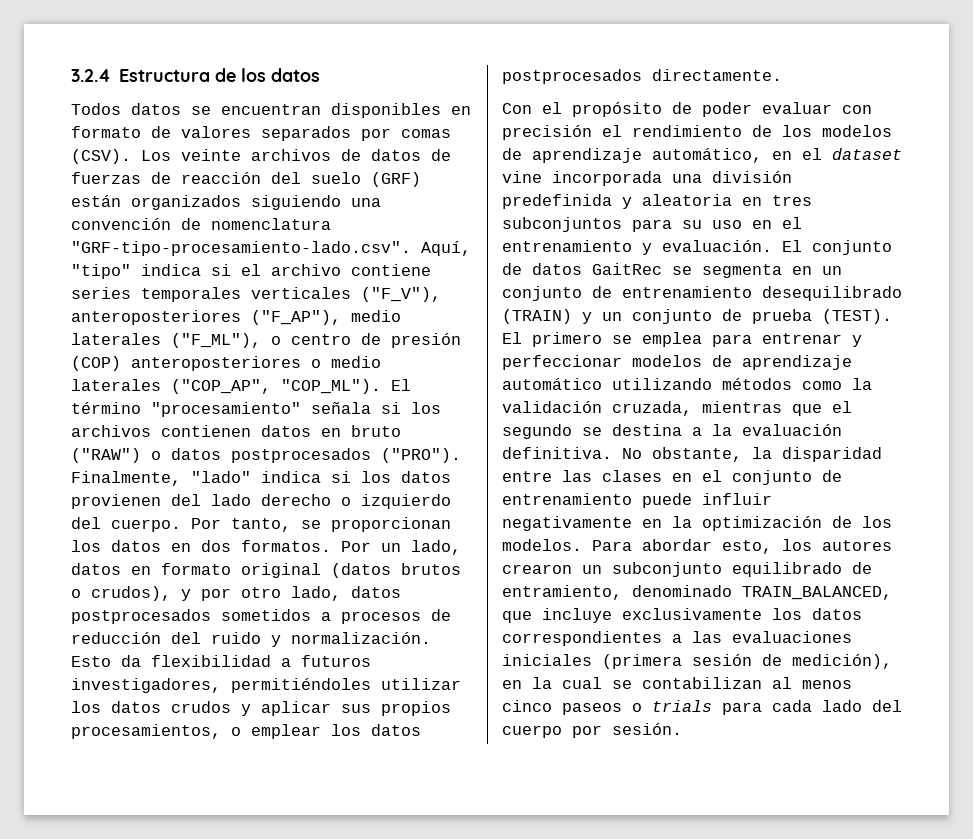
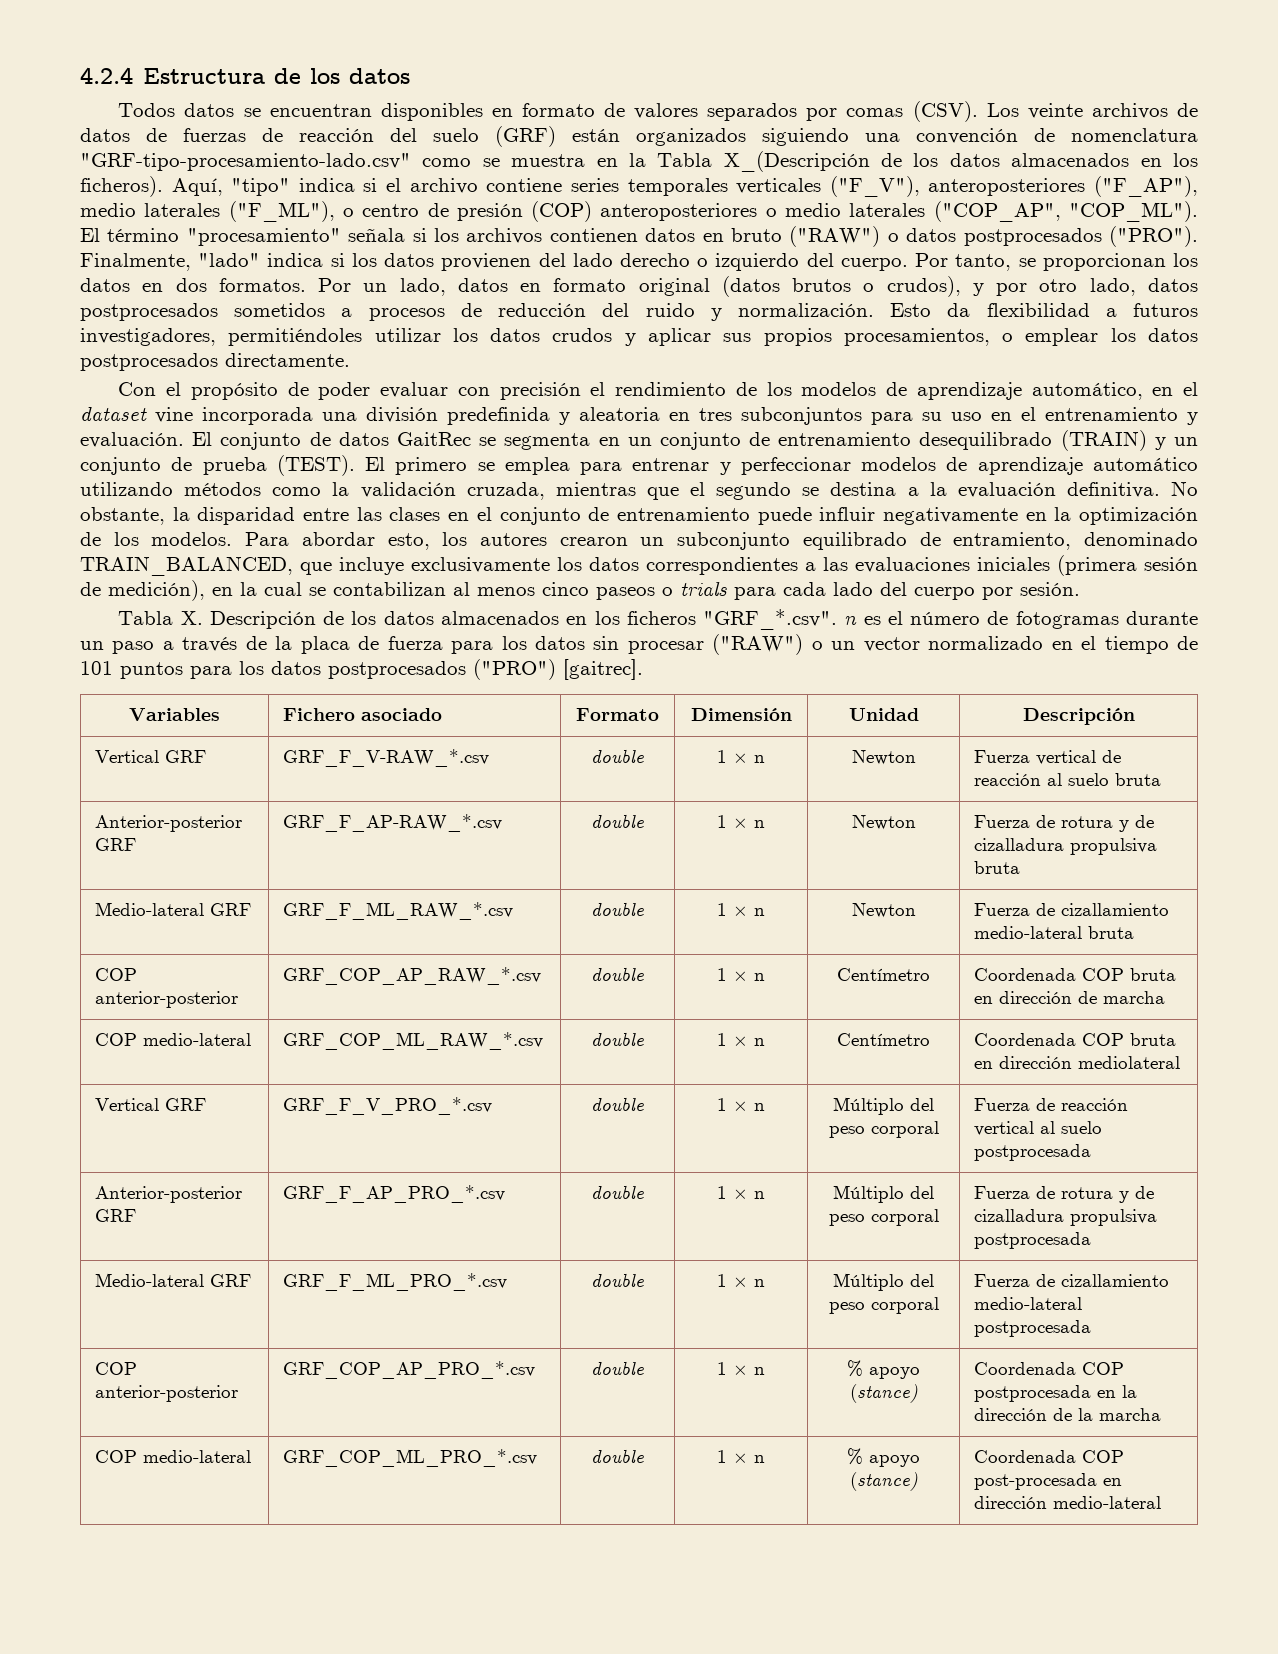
- 3.2.4 Estructura de los datos
+ 4.2.4 Estructura de los datos
- Los veinte archivos de datos de fuerzas de reacción del suelo (GRF) están organizados siguiendo una convención de nomenclatura "GRF-tipo-procesamiento-lado.csv". Aquí, "tipo" indica si el archivo contiene series temporales verticales ("F_V"), anteroposteriores ("F_AP"), medio laterales ("F_ML"), o centro de presión (COP) anteroposteriores o medio laterales ("COP_AP", "COP_ML").
+ Los veinte archivos de datos de fuerzas de reacción del suelo (GRF) están organizados siguiendo una convención de nomenclatura "GRF-tipo-procesamiento-lado.csv" como se muestra en la Tabla X_(Descripción de los datos almacenados en los ficheros). Aquí, "tipo" indica si el archivo contiene series temporales verticales ("F_V"), anteroposteriores ("F_AP"), medio laterales ("F_ML"), o centro de presión (COP) anteroposteriores o medio laterales ("COP_AP", "COP_ML").
+ Tabla X. Descripción de los datos almacenados en los ficheros "GRF_*.csv". n es el número de fotogramas durante un paso a través de la placa de fuerza para los datos sin procesar ("RAW") o un vector normalizado en el tiempo de 101 puntos para los datos postprocesados ("PRO") [gaitrec].
+ Variables | Fichero asociado | Formato | Dimensión | Unidad | Descripción
+ Vertical GRF | GRF_F_V-RAW_*.csv | double | 1 × n | Newton | Fuerza vertical de reacción al suelo bruta
+ Anterior-posterior GRF | GRF_F_AP-RAW_*.csv | double | 1 × n | Newton | Fuerza de rotura y de cizalladura propulsiva bruta
+ Medio-lateral GRF | GRF_F_ML_RAW_*.csv | double | 1 × n | Newton | Fuerza de cizallamiento medio-lateral bruta
+ COP anterior-posterior | GRF_COP_AP_RAW_*.csv | double | 1 × n | Centímetro | Coordenada COP bruta en dirección de marcha
+ COP medio-lateral | GRF_COP_ML_RAW_*.csv | double | 1 × n | Centímetro | Coordenada COP bruta en dirección mediolateral
+ Vertical GRF | GRF_F_V_PRO_*.csv | double | 1 × n | Múltiplo del peso corporal | Fuerza de reacción vertical al suelo postprocesada
+ Anterior-posterior GRF | GRF_F_AP_PRO_*.csv | double | 1 × n | Múltiplo del peso corporal | Fuerza de rotura y de cizalladura propulsiva postprocesada
+ Medio-lateral GRF | GRF_F_ML_PRO_*.csv | double | 1 × n | Múltiplo del peso corporal | Fuerza de cizallamiento medio-lateral postprocesada
+ COP anterior-posterior | GRF_COP_AP_PRO_*.csv | double | 1 × n | % apoyo (stance) | Coordenada COP postprocesada en la dirección de la marcha
+ COP medio-lateral | GRF_COP_ML_PRO_*.csv | double | 1 × n | % apoyo (stance) | Coordenada COP post-procesada en dirección medio-lateral

